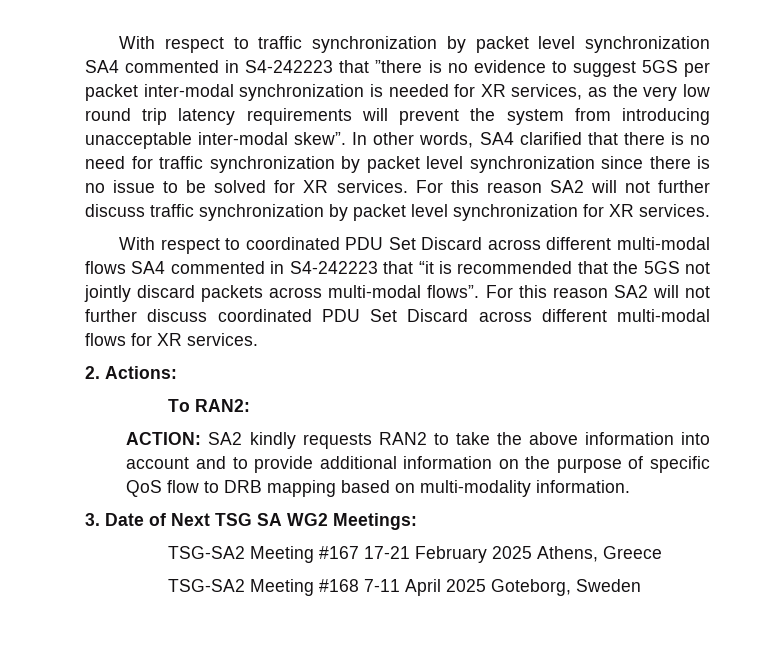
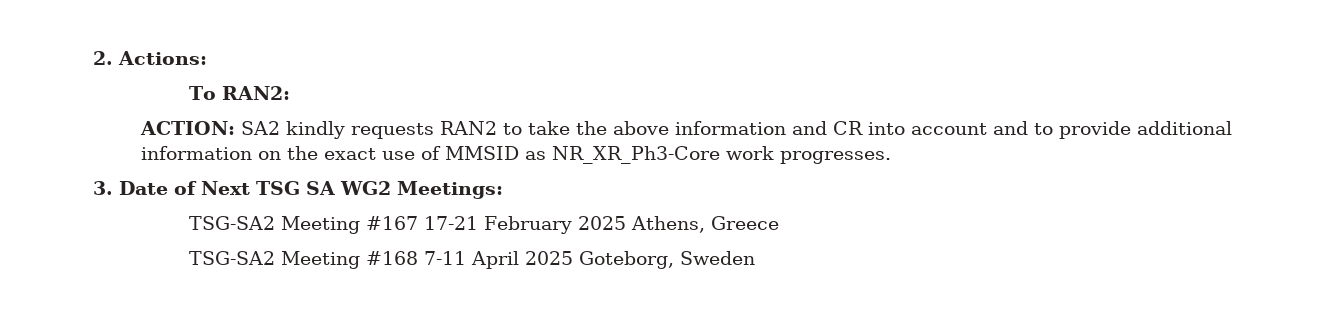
- With respect to traffic synchronization by packet level synchronization SA4 commented in S4-242223 that ”there is no evidence to suggest 5GS per packet inter-modal synchronization is needed for XR services, as the very low round trip latency requirements will prevent the system from introducing unacceptable inter-modal skew”. In other words, SA4 clarified that there is no need for traffic synchronization by packet level synchronization since there is no issue to be solved for XR services. For this reason SA2 will not further discuss traffic synchronization by packet level synchronization for XR services.
- With respect to coordinated PDU Set Discard across different multi-modal flows SA4 commented in S4-242223 that “it is recommended that the 5GS not jointly discard packets across multi-modal flows”. For this reason SA2 will not further discuss coordinated PDU Set Discard across different multi-modal flows for XR services.
- ACTION: SA2 kindly requests RAN2 to take the above information into account and to provide additional information on the purpose of specific QoS flow to DRB mapping based on multi-modality information.
+ ACTION: SA2 kindly requests RAN2 to take the above information and CR into account and to provide additional information on the exact use of MMSID as NR_XR_Ph3-Core work progresses.

